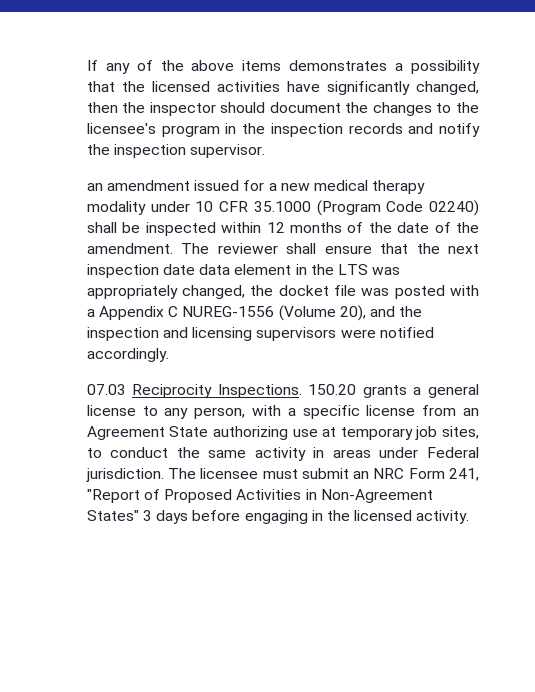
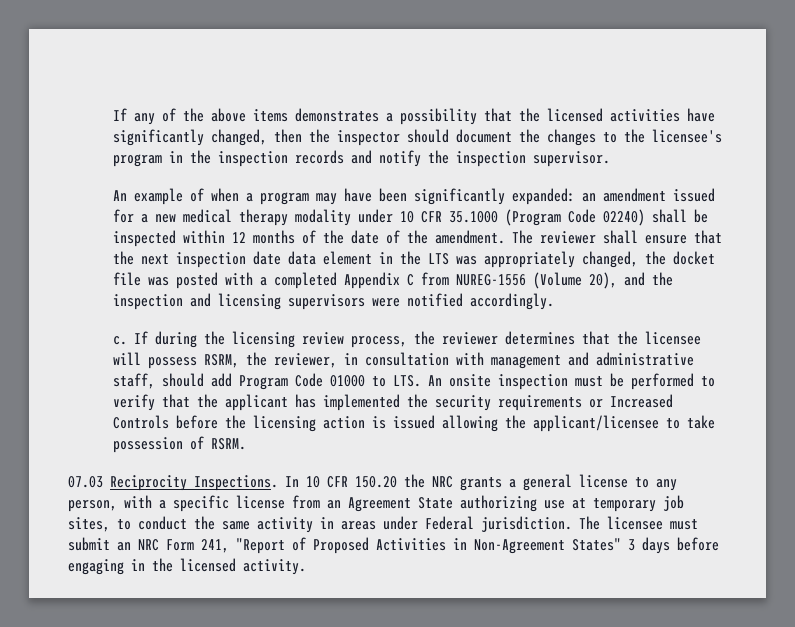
- an amendment issued for a new medical therapy modality under 10 CFR 35.1000 (Program Code 02240) shall be inspected within 12 months of the date of the amendment.
+ An example of when a program may have been significantly expanded: an amendment issued for a new medical therapy modality under 10 CFR 35.1000 (Program Code 02240) shall be inspected within 12 months of the date of the amendment.
- The reviewer shall ensure that the next inspection date data element in the LTS was appropriately changed, the docket file was posted with a Appendix C NUREG-1556 (Volume 20), and the inspection and licensing supervisors were notified accordingly.
+ The reviewer shall ensure that the next inspection date data element in the LTS was appropriately changed, the docket file was posted with a completed Appendix C from NUREG-1556 (Volume 20), and the inspection and licensing supervisors were notified accordingly.
- 07.03 Reciprocity Inspections. 150.20 grants a general license to any person, with a specific license from an Agreement State authorizing use at temporary job sites, to conduct the same activity in areas under Federal jurisdiction.
+ c. If during the licensing review process, the reviewer determines that the licensee will possess RSRM, the reviewer, in consultation with management and administrative staff, should add Program Code 01000 to LTS. An onsite inspection must be performed to verify that the applicant has implemented the security requirements or Increased Controls before the licensing action is issued allowing the applicant/licensee to take possession of RSRM.
+ 07.03 Reciprocity Inspections. In 10 CFR 150.20 the NRC grants a general license to any person, with a specific license from an Agreement State authorizing use at temporary job sites, to conduct the same activity in areas under Federal jurisdiction.

